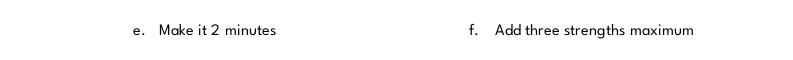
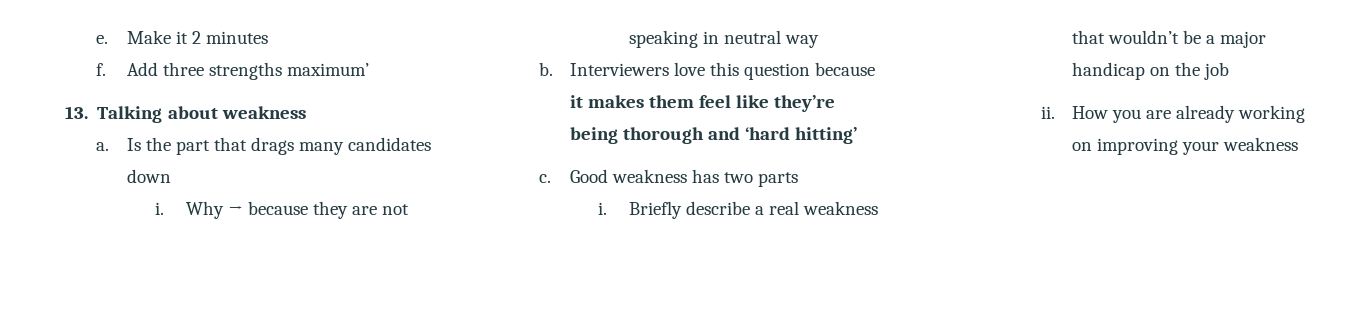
- Add three strengths maximum
+ Add three strengths maximum’
+ 13. Talking about weakness
+ a. Is the part that drags many candidates down
+ i. Why → because they are not speaking in neutral way
+ b. Interviewers love this question because it makes them feel like they’re being thorough and ‘hard hitting’
+ c. Good weakness has two parts
+ i. Briefly describe a real weakness that wouldn’t be a major handicap on the job
+ ii. How you are already working on improving your weakness

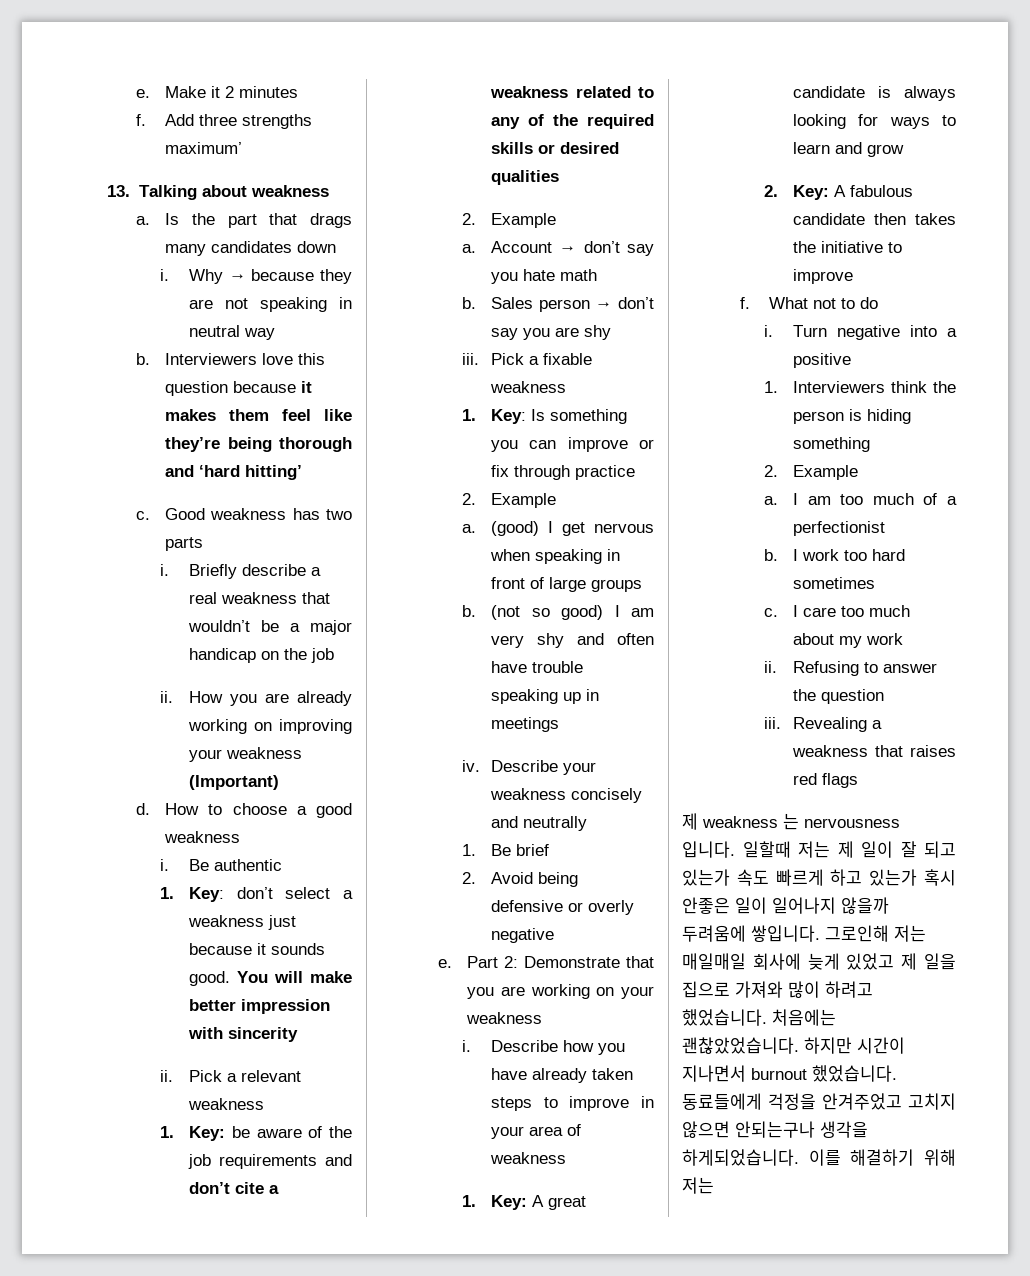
- How you are already working on improving your weakness
+ How you are already working on improving your weakness (Important)
+ d. How to choose a good weakness
+ i. Be authentic
+ 1. Key: don’t select a weakness just because it sounds good. You will make better impression with sincerity
+ ii. Pick a relevant weakness
+ 1. Key: be aware of the job requirements and don’t cite a weakness related to any of the required skills or desired qualities
+ 2. Example
+ a. Account → don’t say you hate math
+ b. Sales person → don’t say you are shy
+ iii. Pick a fixable weakness
+ 1. Key: Is something you can improve or fix through practice
+ 2. Example
+ a. (good) I get nervous when speaking in front of large groups
+ b. (not so good) I am very shy and often have trouble speaking up in meetings
+ iv. Describe your weakness concisely and neutrally
+ 1. Be brief
+ 2. Avoid being defensive or overly negative
+ e. Part 2: Demonstrate that you are working on your weakness
+ i. Describe how you have already taken steps to improve in your area of weakness
+ 1. Key: A great candidate is always looking for ways to learn and grow
+ 2. Key: A fabulous candidate then takes the initiative to improve
+ f. What not to do
+ i. Turn negative into a positive
+ 1. Interviewers think the person is hiding something
+ 2. Example
+ a. I am too much of a perfectionist
+ b. I work too hard sometimes
+ c. I care too much about my work
+ ii. Refusing to answer the question
+ iii. Revealing a weakness that raises red flags
+ 제 weakness 는 nervousness 입니다. 일할때 저는 제 일이 잘 되고 있는가 속도 빠르게 하고 있는가 혹시 안좋은 일이 일어나지 않을까 두려움에 쌓입니다. 그로인해 저는 매일매일 회사에 늦게 있었고 제 일을 집으로 가져와 많이 하려고 했었습니다. 처음에는 괜찮았었습니다. 하지만 시간이 지나면서 burnout 했었습니다. 동료들에게 걱정을 안겨주었고 고치지 않으면 안되는구나 생각을 하게되었습니다. 이를 해결하기 위해 저는

